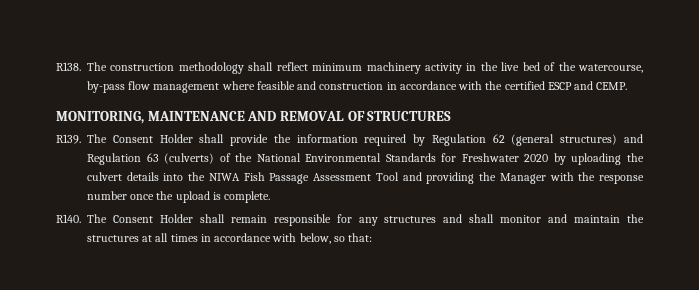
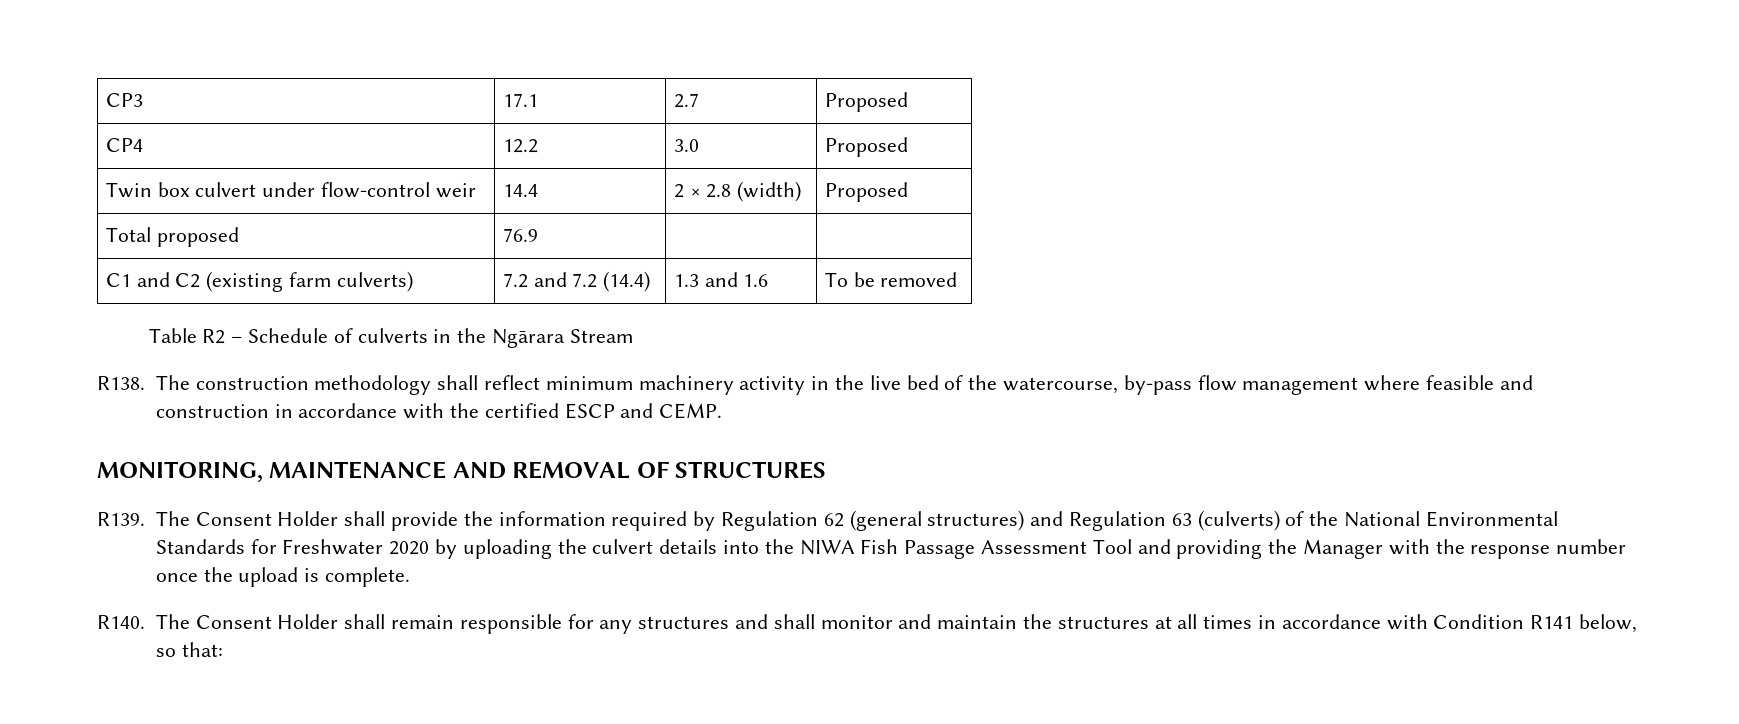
+ CP3 | 17.1 | 2.7 | Proposed
+ CP4 | 12.2 | 3.0 | Proposed
+ Twin box culvert under flow-control weir | 14.4 | 2 × 2.8 (width) | Proposed
+ Total proposed | 76.9 | |
+ C1 and C2 (existing farm culverts) | 7.2 and 7.2 (14.4) | 1.3 and 1.6 | To be removed
+ Table R2 – Schedule of culverts in the Ngārara Stream
- The Consent Holder shall remain responsible for any structures and shall monitor and maintain the structures at all times in accordance with below, so that:
+ The Consent Holder shall remain responsible for any structures and shall monitor and maintain the structures at all times in accordance with Condition R141 below, so that:

